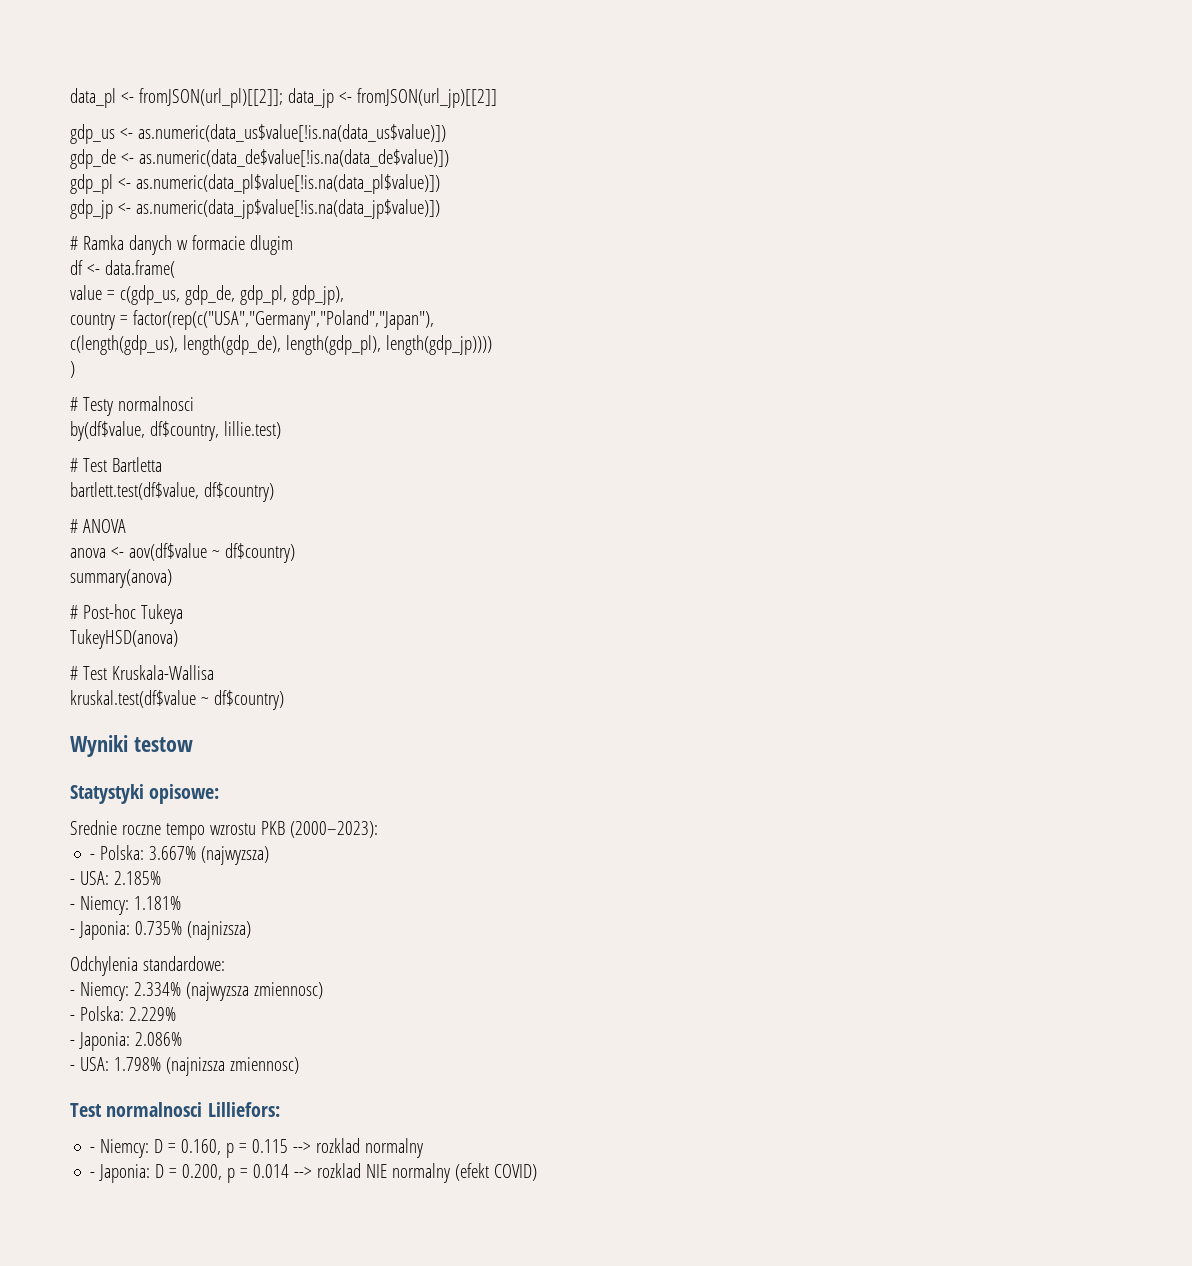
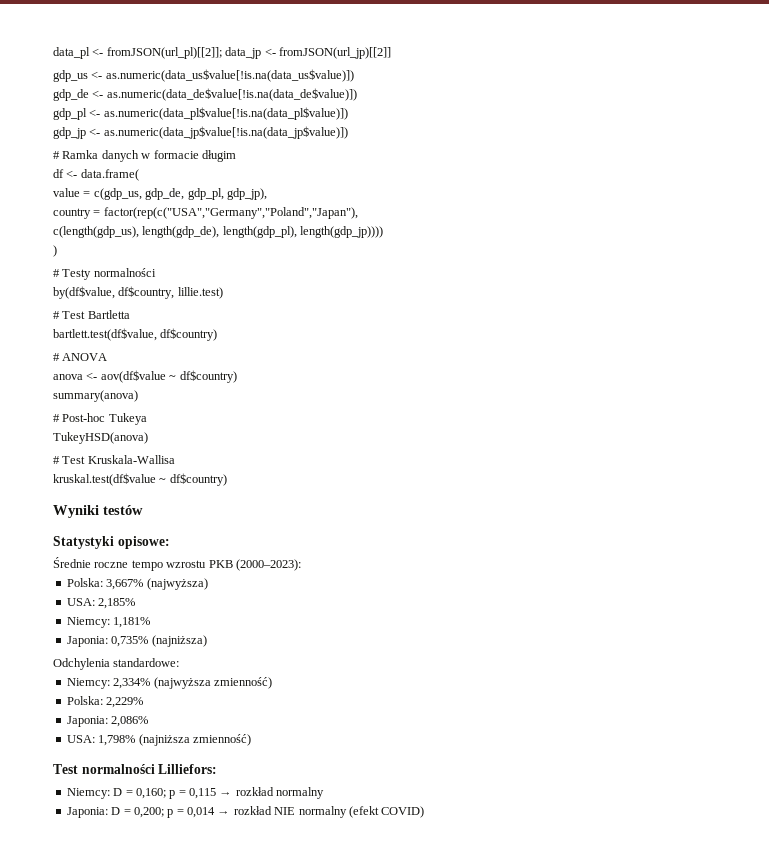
- # Ramka danych w formacie dlugim
+ # Ramka danych w formacie długim
- # Testy normalnosci
+ # Testy normalności
- Wyniki testow
+ Wyniki testów
- Srednie roczne tempo wzrostu PKB (2000–2023):
+ Średnie roczne tempo wzrostu PKB (2000–2023):
- - Polska: 3.667% (najwyzsza)
- - USA: 2.185%
- - Niemcy: 1.181%
- - Japonia: 0.735% (najnizsza)
+ Polska: 3,667% (najwyższa)
+ USA: 2,185%
+ Niemcy: 1,181%
+ Japonia: 0,735% (najniższa)
  Odchylenia standardowe:
- - Niemcy: 2.334% (najwyzsza zmiennosc)
- - Polska: 2.229%
- - Japonia: 2.086%
- - USA: 1.798% (najnizsza zmiennosc)
- Test normalnosci Lilliefors:
+ Niemcy: 2,334% (najwyższa zmienność)
+ Polska: 2,229%
+ Japonia: 2,086%
+ USA: 1,798% (najniższa zmienność)
+ Test normalności Lilliefors:
- - Niemcy: D = 0.160, p = 0.115 --> rozklad normalny
+ Niemcy: D = 0,160; p = 0,115 → rozkład normalny
- - Japonia: D = 0.200, p = 0.014 --> rozklad NIE normalny (efekt COVID)
+ Japonia: D = 0,200; p = 0,014 → rozkład NIE normalny (efekt COVID)

